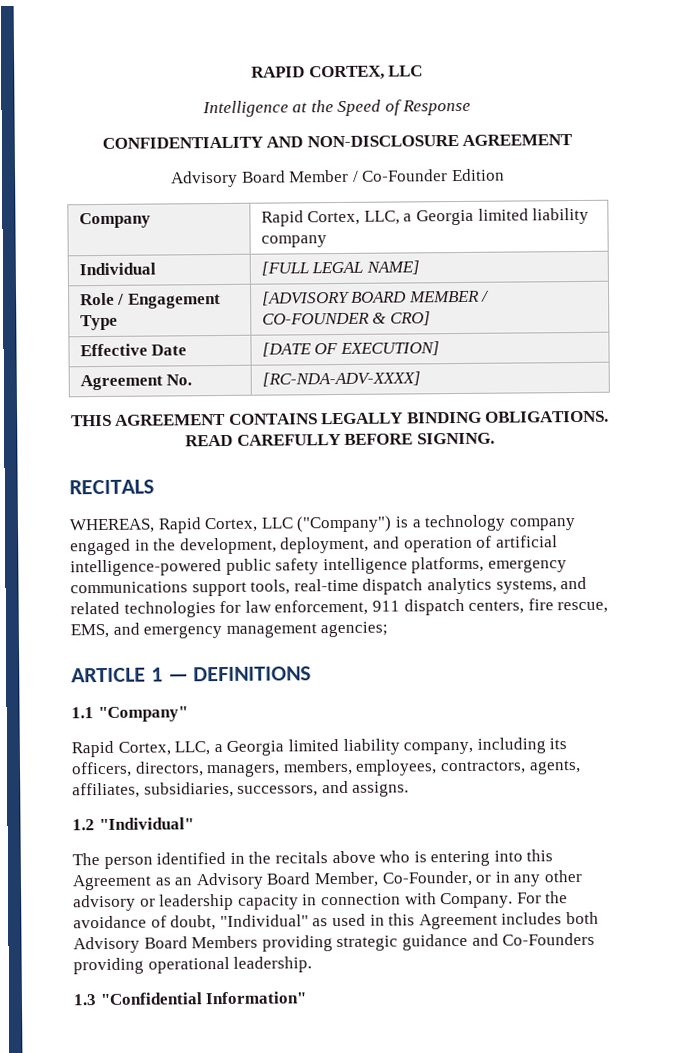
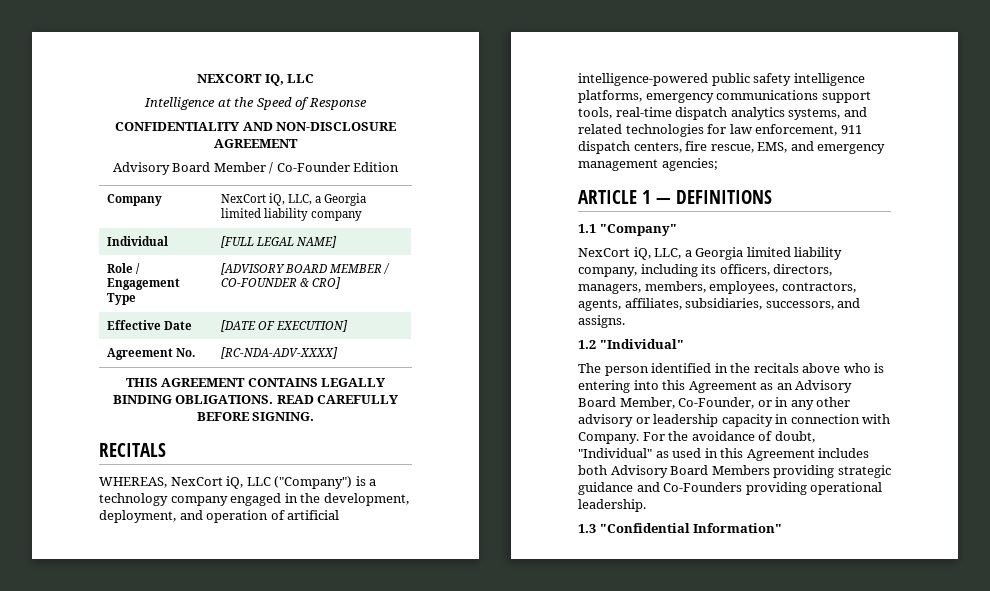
- RAPID CORTEX, LLC
+ NEXCORT IQ, LLC
- Company | Rapid Cortex, LLC, a Georgia limited liability company
+ Company | NexCort iQ, LLC, a Georgia limited liability company
- WHEREAS, Rapid Cortex, LLC ("Company") is a technology company engaged in the development, deployment, and operation of artificial intelligence-powered public safety intelligence platforms, emergency communications support tools, real-time dispatch analytics systems, and related technologies for law enforcement, 911 dispatch centers, fire rescue, EMS, and emergency management agencies;
+ WHEREAS, NexCort iQ, LLC ("Company") is a technology company engaged in the development, deployment, and operation of artificial intelligence-powered public safety intelligence platforms, emergency communications support tools, real-time dispatch analytics systems, and related technologies for law enforcement, 911 dispatch centers, fire rescue, EMS, and emergency management agencies;
- Rapid Cortex, LLC, a Georgia limited liability company, including its officers, directors, managers, members, employees, contractors, agents, affiliates, subsidiaries, successors, and assigns.
+ NexCort iQ, LLC, a Georgia limited liability company, including its officers, directors, managers, members, employees, contractors, agents, affiliates, subsidiaries, successors, and assigns.

